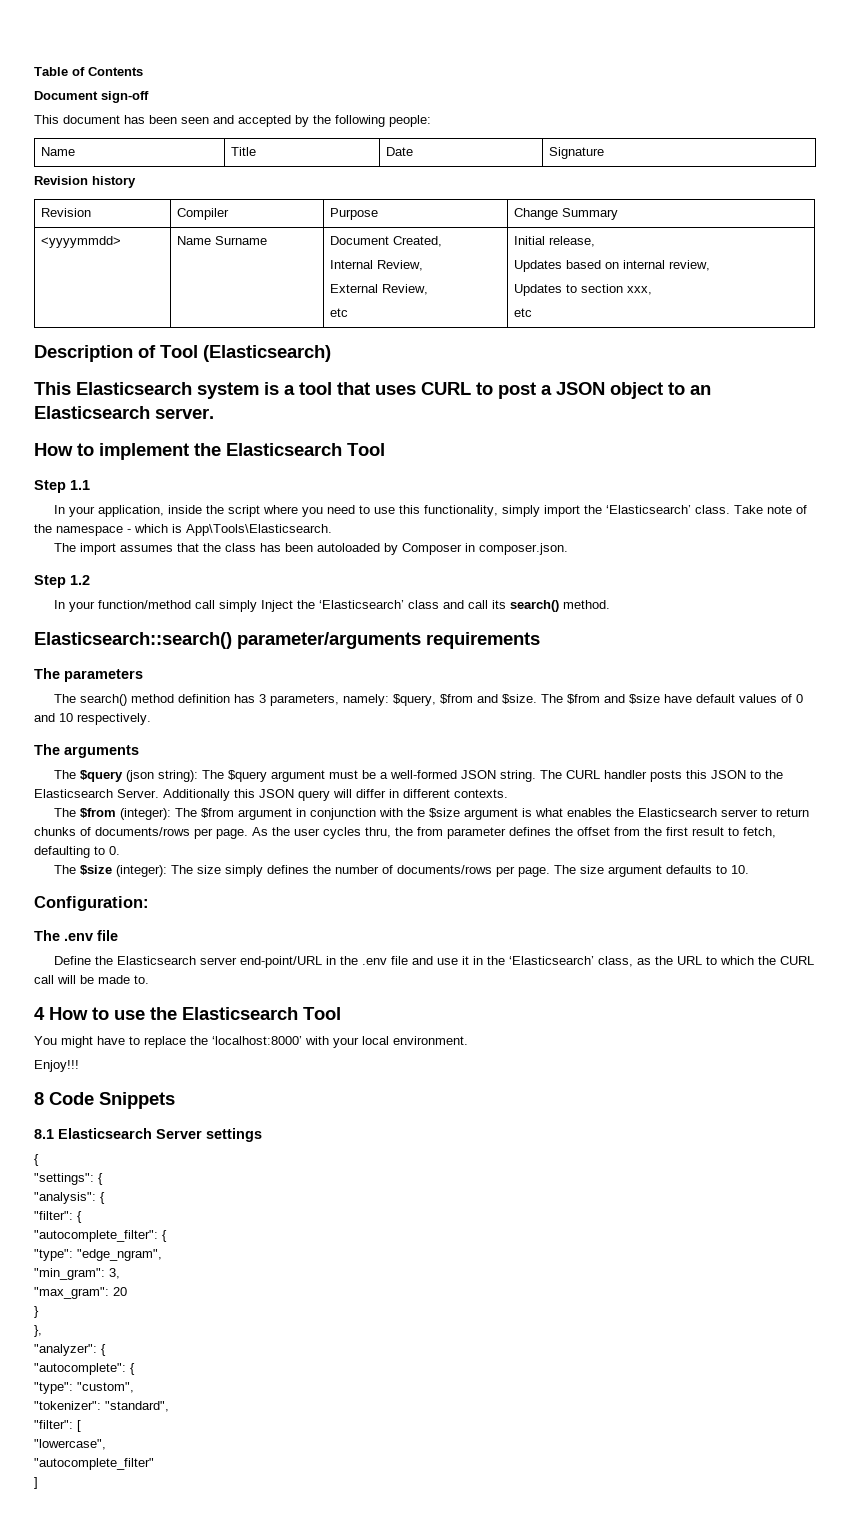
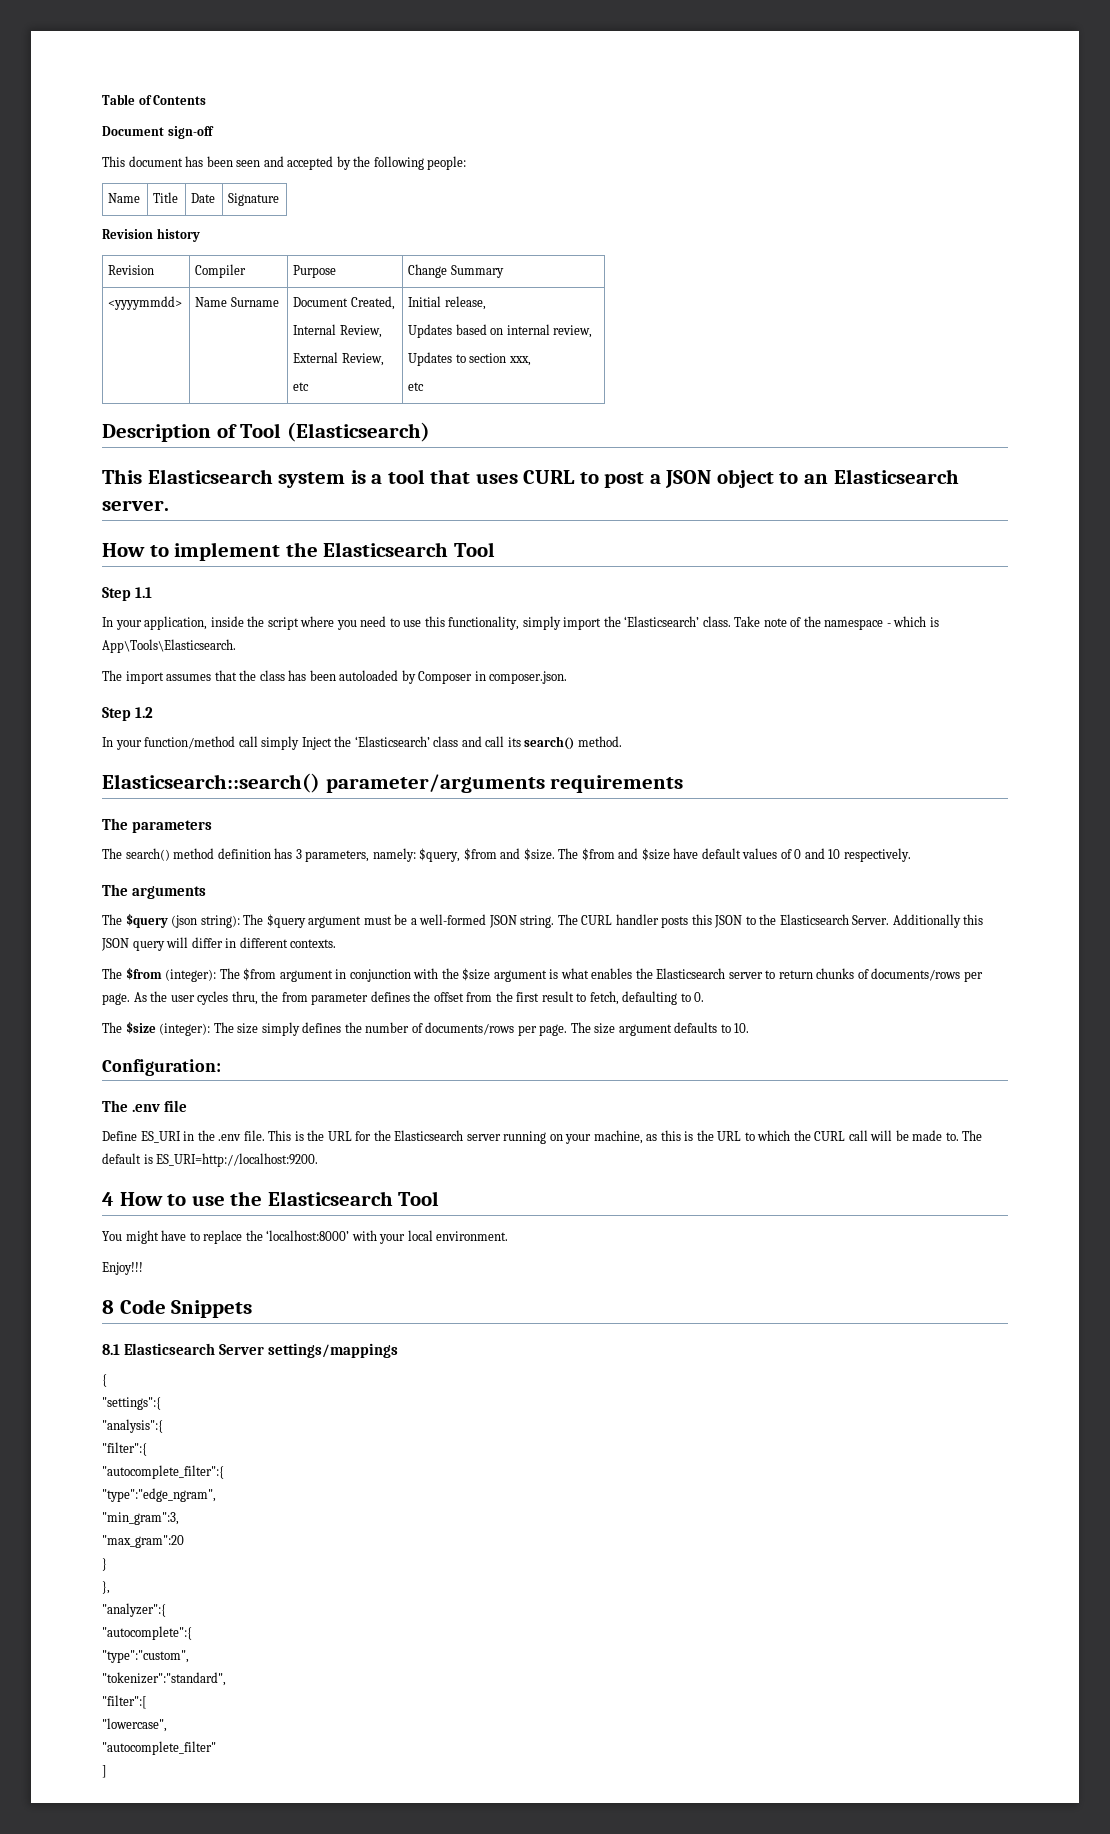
- Define the Elasticsearch server end-point/URL in the .env file and use it in the ‘Elasticsearch’ class, as the URL to which the CURL call will be made to.
+ Define ES_URI in the .env file. This is the URL for the Elasticsearch server running on your machine, as this is the URL to which the CURL call will be made to. The default is ES_URI=http://localhost:9200.
- 8.1 Elasticsearch Server settings
+ 8.1 Elasticsearch Server settings/mappings
  {
- "settings": {
- "analysis": {
- "filter": {
- "autocomplete_filter": {
- "type": "edge_ngram",
- "min_gram": 3,
- "max_gram": 20
+ "settings":{
+ "analysis":{
+ "filter":{
+ "autocomplete_filter":{
+ "type":"edge_ngram",
+ "min_gram":3,
+ "max_gram":20
  }
  },
- "analyzer": {
- "autocomplete": {
- "type": "custom",
- "tokenizer": "standard",
- "filter": [
+ "analyzer":{
+ "autocomplete":{
+ "type":"custom",
+ "tokenizer":"standard",
+ "filter":[

